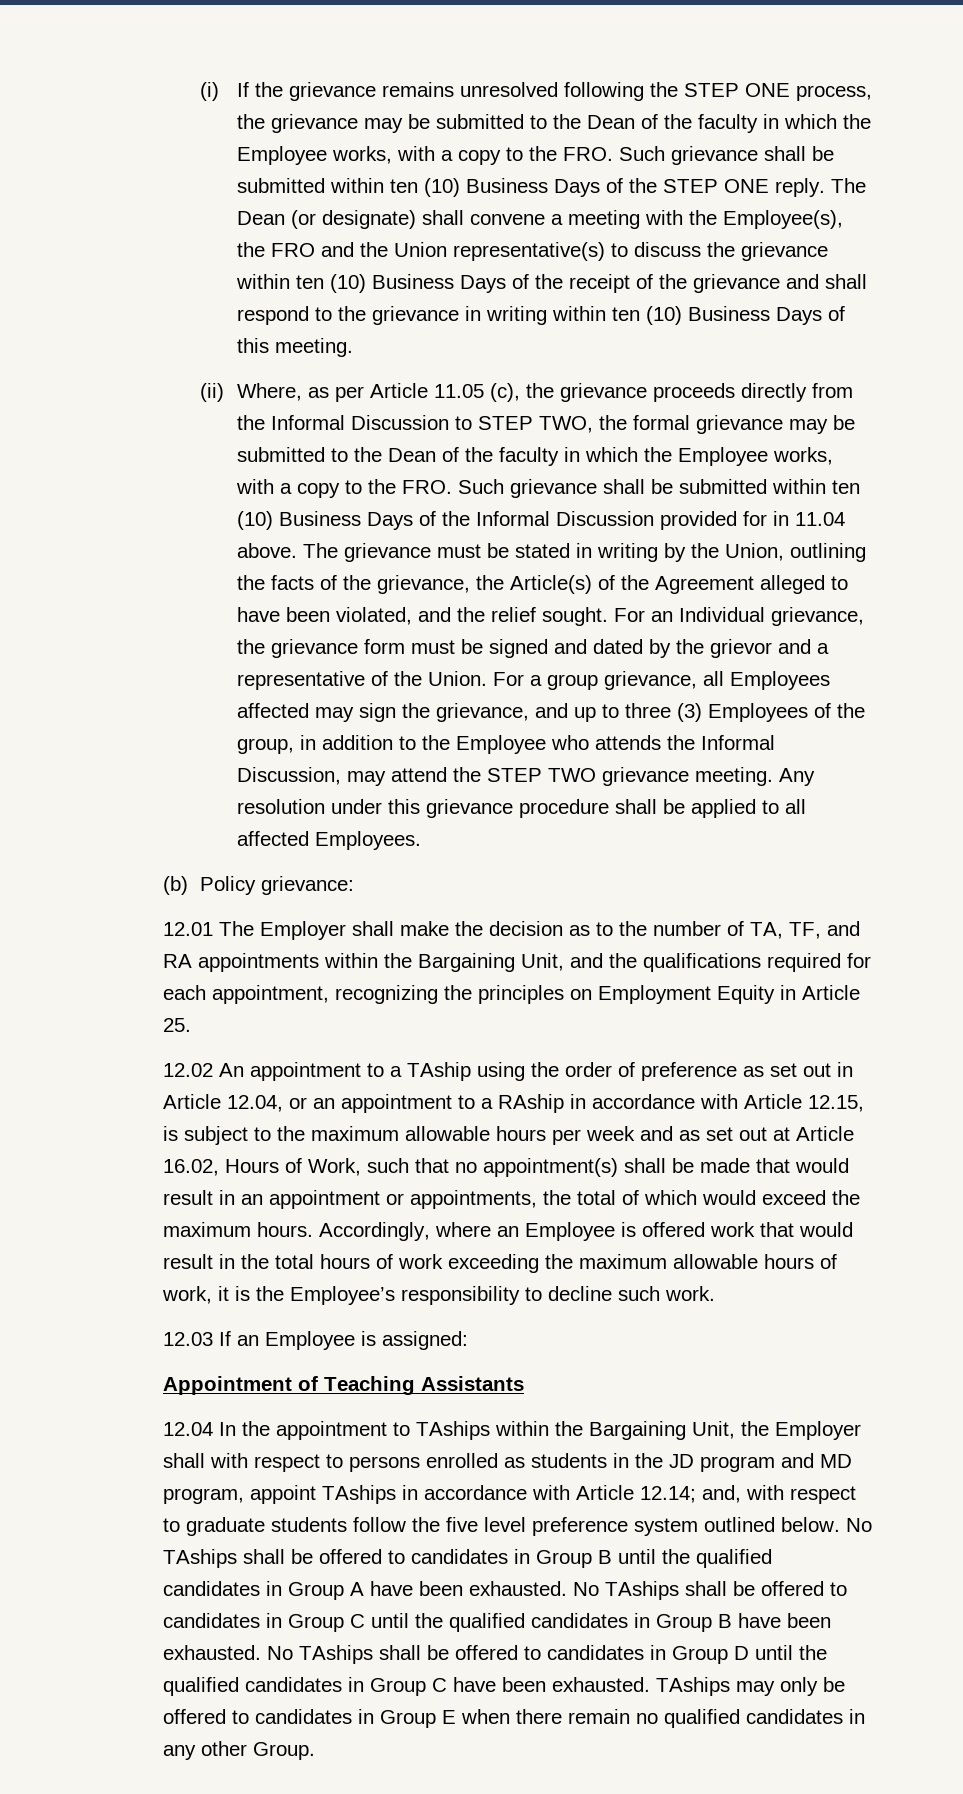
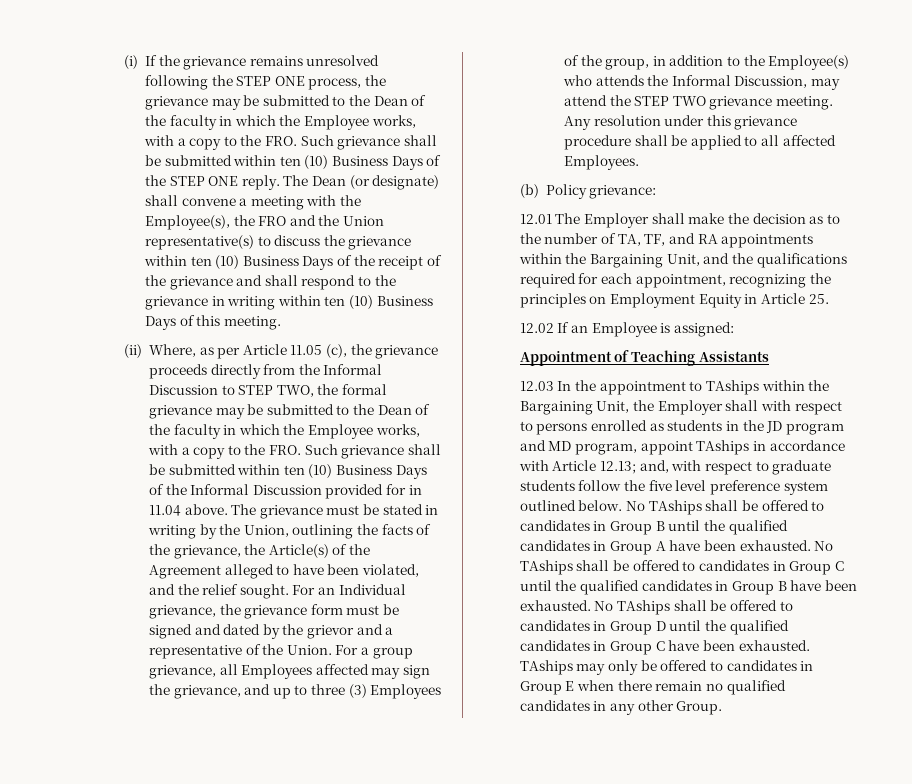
- For a group grievance, all Employees affected may sign the grievance, and up to three (3) Employees of the group, in addition to the Employee who attends the Informal Discussion, may attend the STEP TWO grievance meeting.
+ For a group grievance, all Employees affected may sign the grievance, and up to three (3) Employees of the group, in addition to the Employee(s) who attends the Informal Discussion, may attend the STEP TWO grievance meeting.
- 12.02 An appointment to a TAship using the order of preference as set out in Article 12.04, or an appointment to a RAship in accordance with Article 12.15, is subject to the maximum allowable hours per week and as set out at Article 16.02, Hours of Work, such that no appointment(s) shall be made that would result in an appointment or appointments, the total of which would exceed the maximum hours. Accordingly, where an Employee is offered work that would result in the total hours of work exceeding the maximum allowable hours of work, it is the Employee’s responsibility to decline such work.
- 12.03 If an Employee is assigned:
+ 12.02 If an Employee is assigned:
- 12.04 In the appointment to TAships within the Bargaining Unit, the Employer shall with respect to persons enrolled as students in the JD program and MD program, appoint TAships in accordance with Article 12.14; and, with respect to graduate students follow the five level preference system outlined below.
+ 12.03 In the appointment to TAships within the Bargaining Unit, the Employer shall with respect to persons enrolled as students in the JD program and MD program, appoint TAships in accordance with Article 12.13; and, with respect to graduate students follow the five level preference system outlined below.

